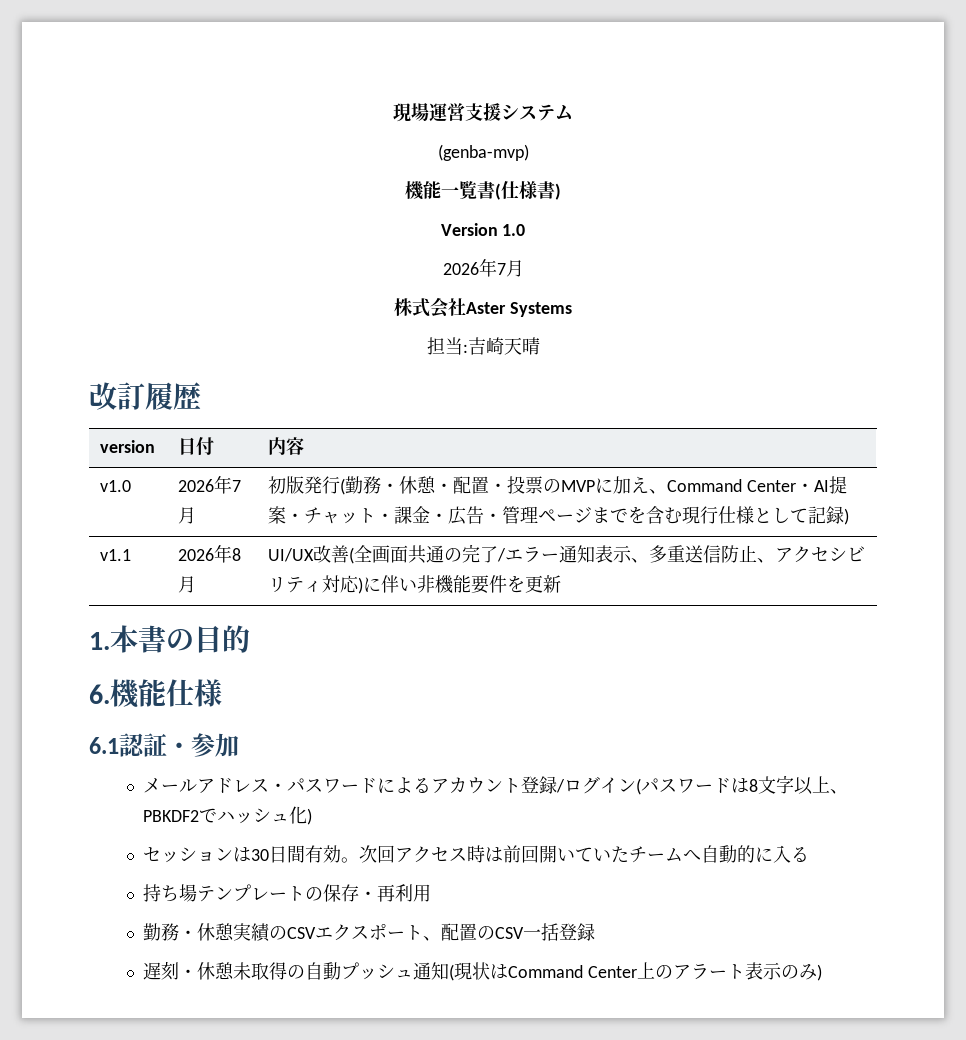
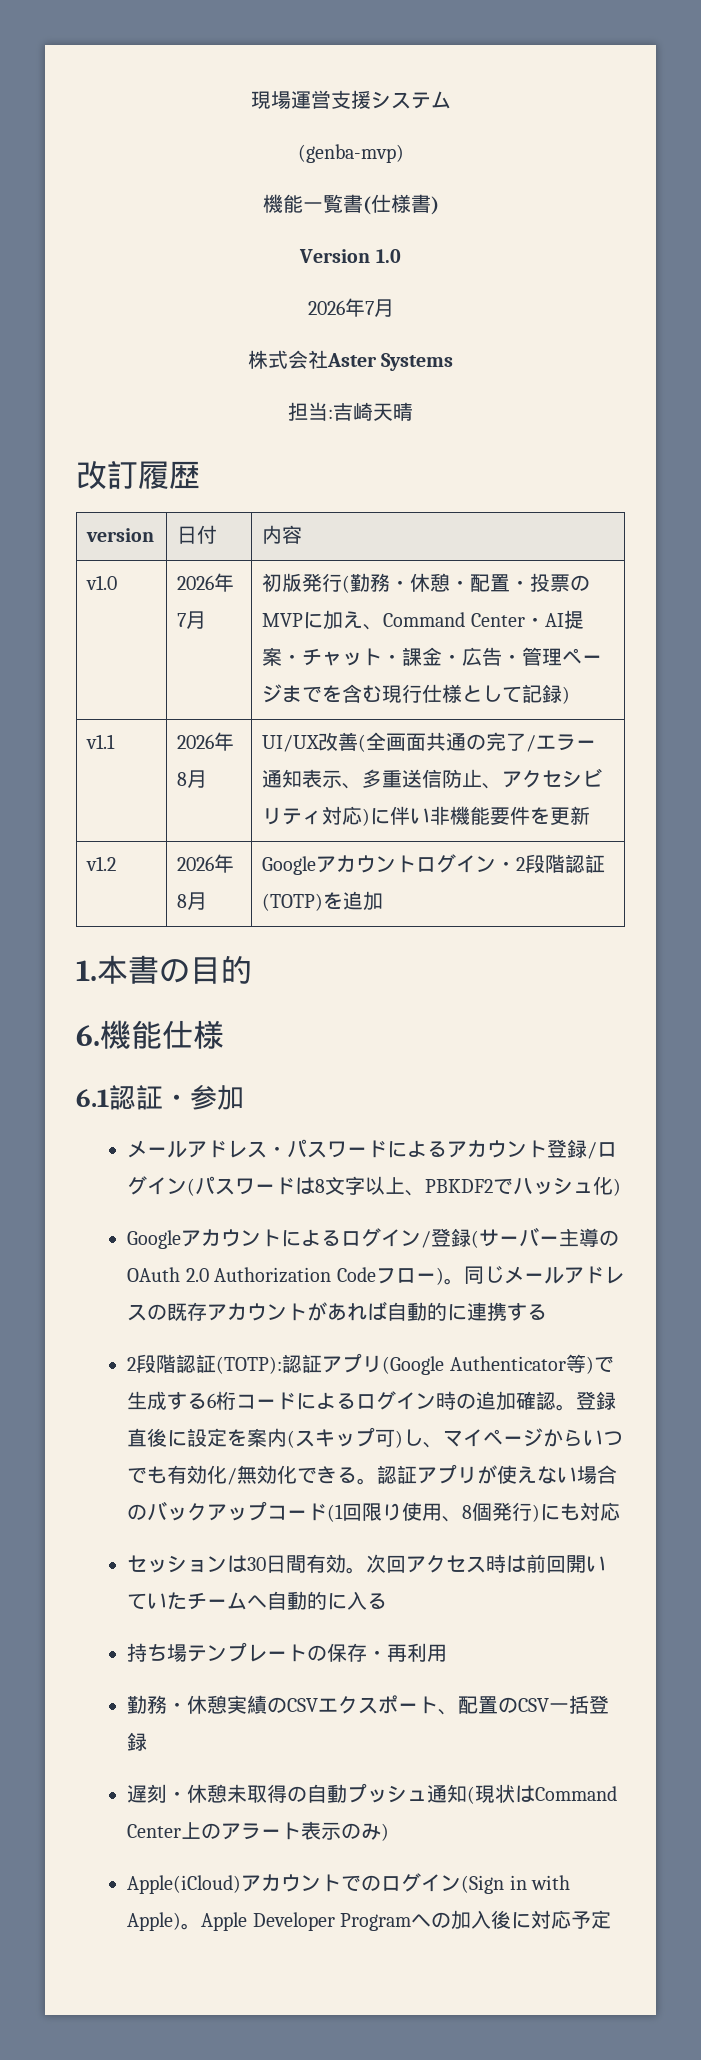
+ v1.2 | 2026年8月 | Googleアカウントログイン・2段階認証(TOTP)を追加
+ Googleアカウントによるログイン/登録(サーバー主導のOAuth 2.0 Authorization Codeフロー)。同じメールアドレスの既存アカウントがあれば自動的に連携する
+ 2段階認証(TOTP):認証アプリ(Google Authenticator等)で生成する6桁コードによるログイン時の追加確認。登録直後に設定を案内(スキップ可)し、マイページからいつでも有効化/無効化できる。認証アプリが使えない場合のバックアップコード(1回限り使用、8個発行)にも対応
+ Apple(iCloud)アカウントでのログイン(Sign in with Apple)。Apple Developer Programへの加入後に対応予定

